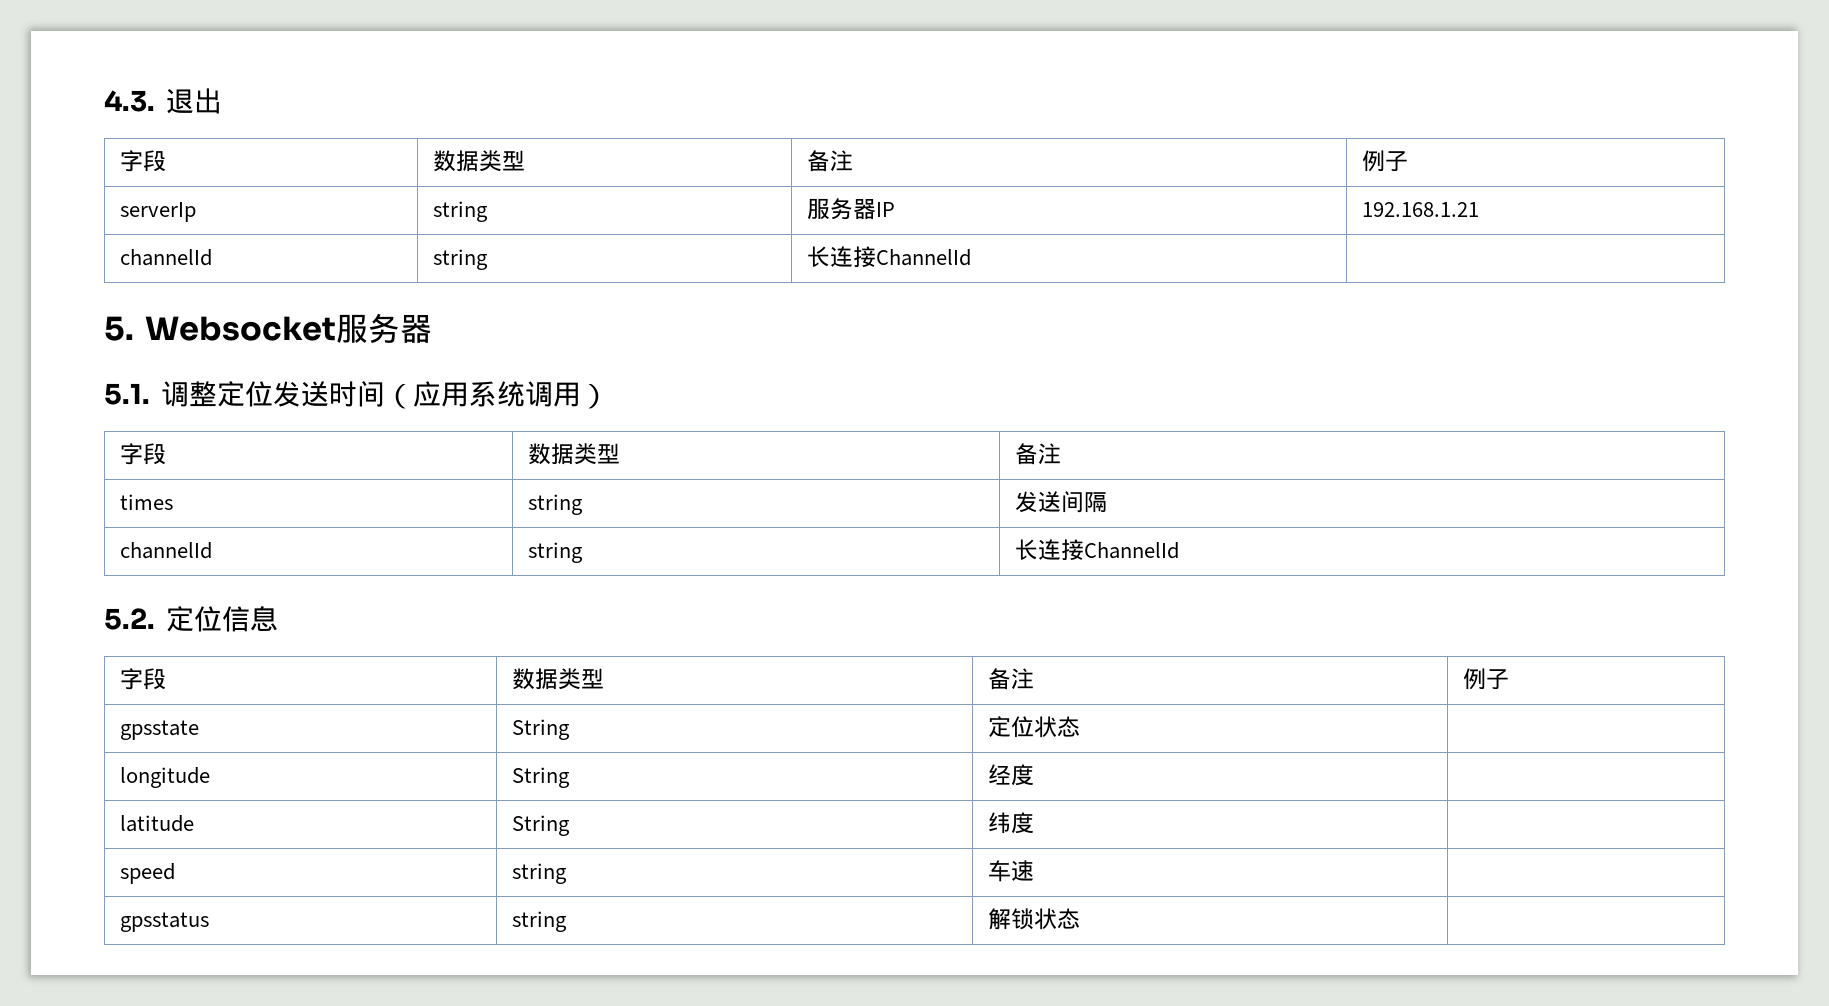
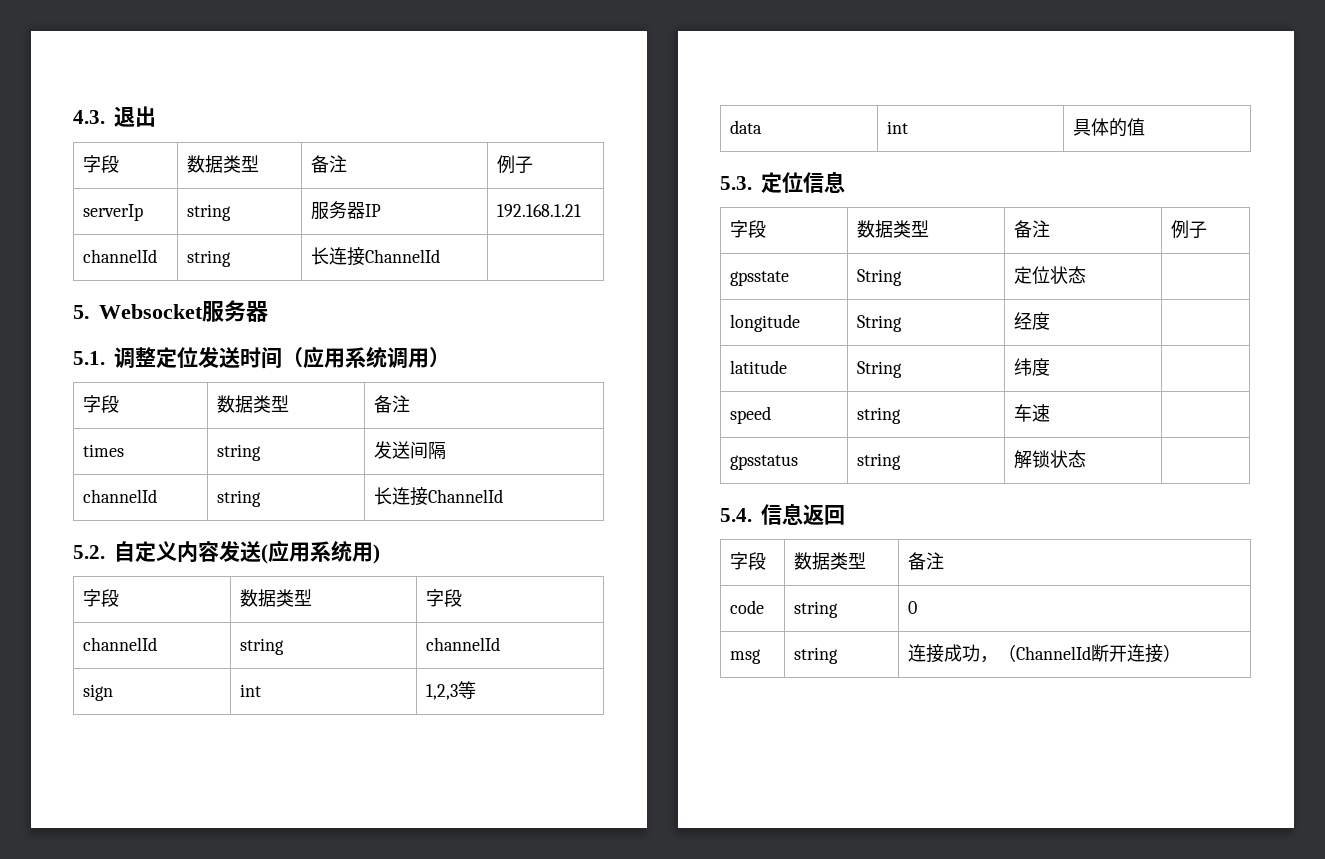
- 5.2.定位信息
+ 5.2.自定义内容发送(应用系统用)
+ 字段 | 数据类型 | 字段
+ channelId | string | channelId
+ sign | int | 1,2,3等
+ data | int | 具体的值
+ 5.3.定位信息
+ 5.4.信息返回
+ 字段 | 数据类型 | 备注
+ code | string | 0
+ msg | string | 连接成功，（ChannelId断开连接）

